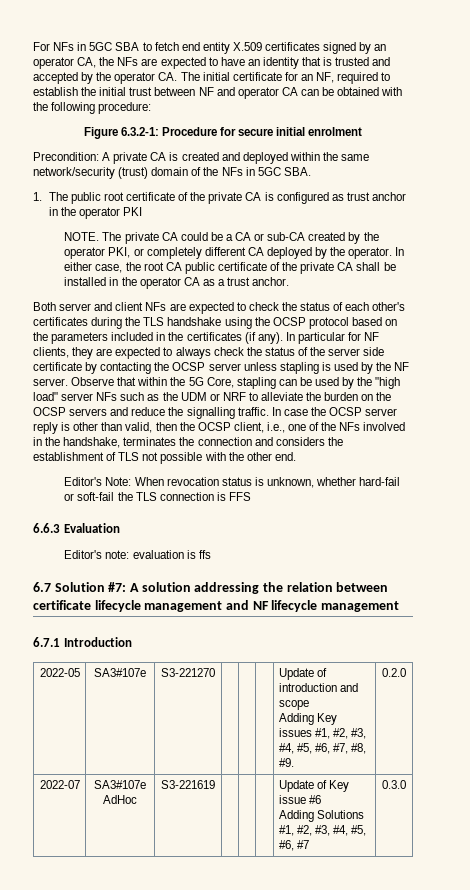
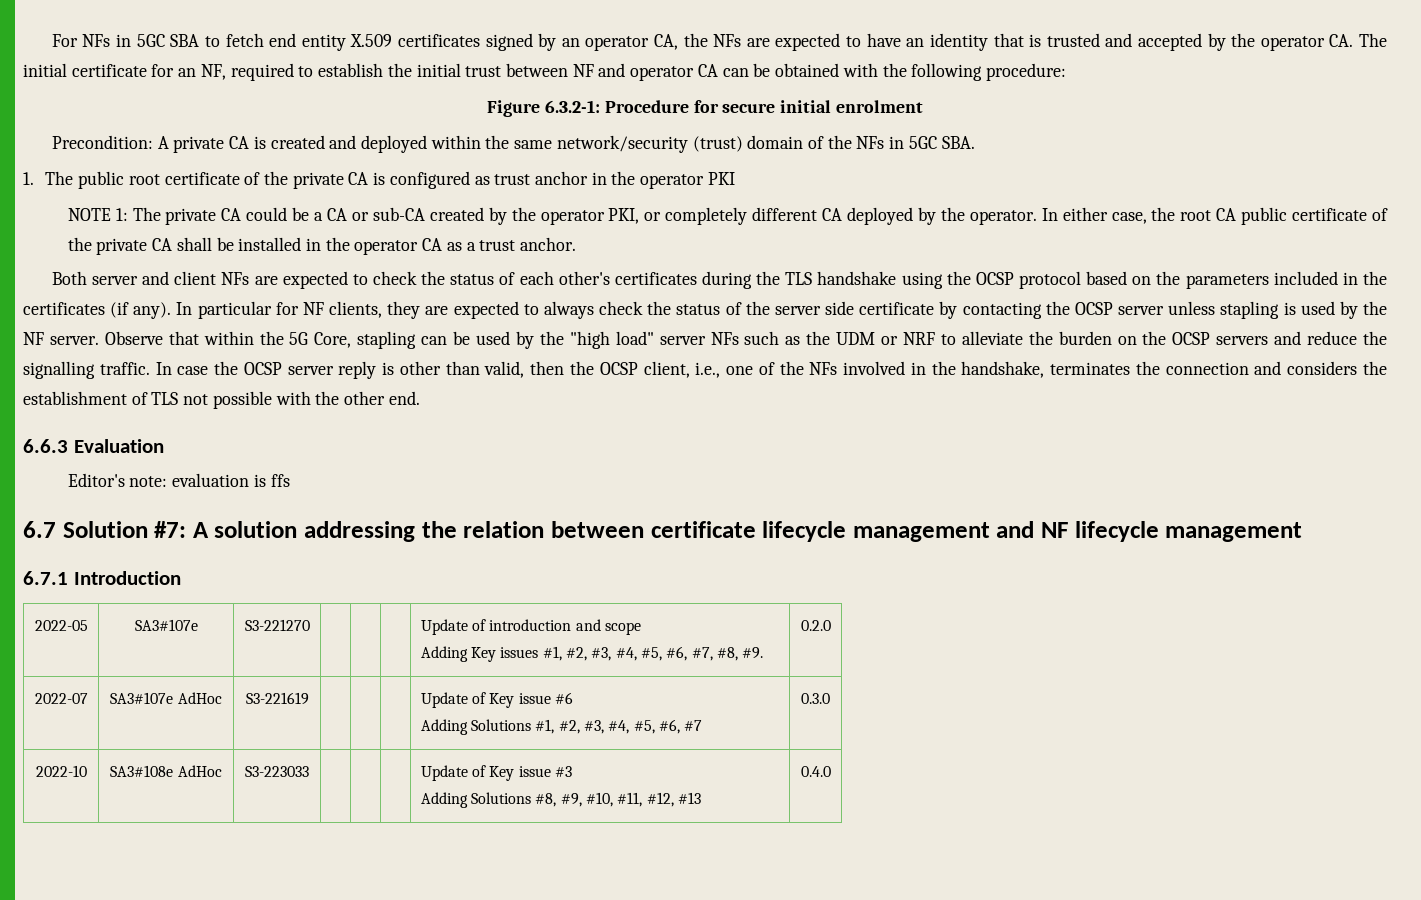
- NOTE. The private CA could be a CA or sub-CA created by the operator PKI, or completely different CA deployed by the operator.
+ NOTE 1: The private CA could be a CA or sub-CA created by the operator PKI, or completely different CA deployed by the operator.
- Editor's Note: When revocation status is unknown, whether hard-fail or soft-fail the TLS connection is FFS
+ 2022-10 | SA3#108e AdHoc | S3-223033 | | | | Update of Key issue #3
+ Adding Solutions #8, #9, #10, #11, #12, #13 | 0.4.0

